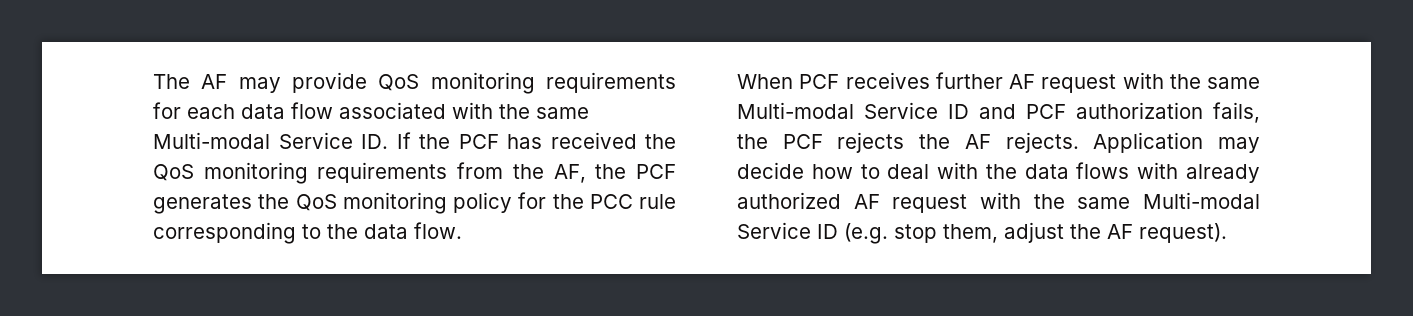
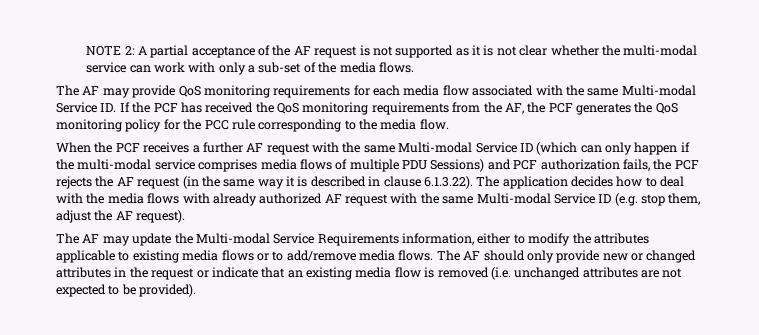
+ NOTE 2: A partial acceptance of the AF request is not supported as it is not clear whether the multi-modal service can work with only a sub-set of the media flows.
- The AF may provide QoS monitoring requirements for each data flow associated with the same Multi-modal Service ID. If the PCF has received the QoS monitoring requirements from the AF, the PCF generates the QoS monitoring policy for the PCC rule corresponding to the data flow.
+ The AF may provide QoS monitoring requirements for each media flow associated with the same Multi-modal Service ID. If the PCF has received the QoS monitoring requirements from the AF, the PCF generates the QoS monitoring policy for the PCC rule corresponding to the media flow.
- When PCF receives further AF request with the same Multi-modal Service ID and PCF authorization fails, the PCF rejects the AF rejects. Application may decide how to deal with the data flows with already authorized AF request with the same Multi-modal Service ID (e.g. stop them, adjust the AF request).
+ When the PCF receives a further AF request with the same Multi-modal Service ID (which can only happen if the multi-modal service comprises media flows of multiple PDU Sessions) and PCF authorization fails, the PCF rejects the AF request (in the same way it is described in clause 6.1.3.22). The application decides how to deal with the media flows with already authorized AF request with the same Multi-modal Service ID (e.g. stop them, adjust the AF request).
+ The AF may update the Multi-modal Service Requirements information, either to modify the attributes applicable to existing media flows or to add/remove media flows. The AF should only provide new or changed attributes in the request or indicate that an existing media flow is removed (i.e. unchanged attributes are not expected to be provided).

